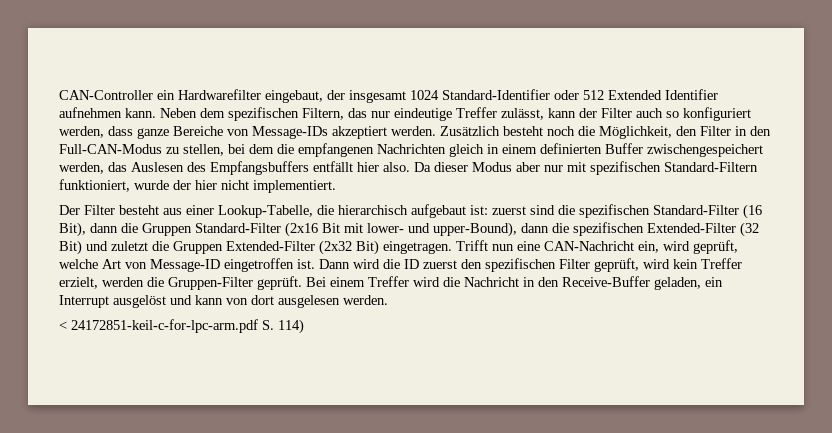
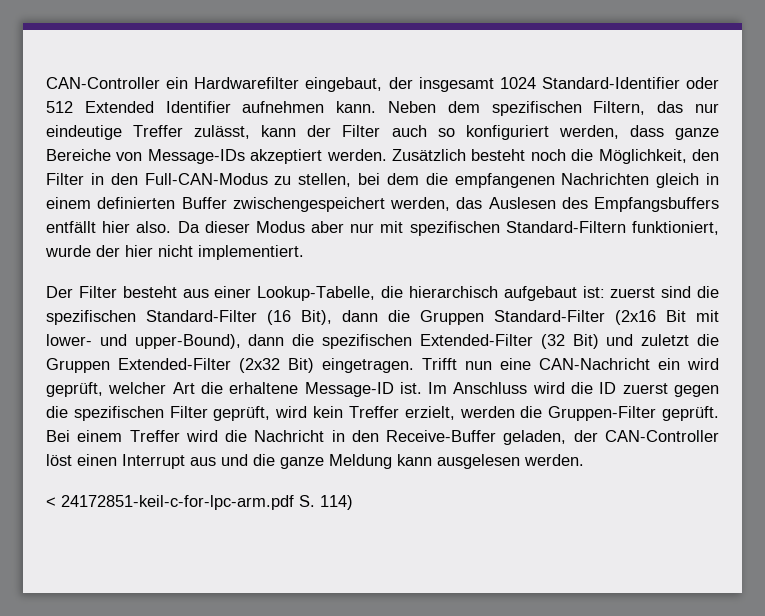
- Trifft nun eine CAN-Nachricht ein, wird geprüft, welche Art von Message-ID eingetroffen ist. Dann wird die ID zuerst den spezifischen Filter geprüft, wird kein Treffer erzielt, werden die Gruppen-Filter geprüft.
+ Trifft nun eine CAN-Nachricht ein wird geprüft, welcher Art die erhaltene Message-ID ist. Im Anschluss wird die ID zuerst gegen die spezifischen Filter geprüft, wird kein Treffer erzielt, werden die Gruppen-Filter geprüft.
- Bei einem Treffer wird die Nachricht in den Receive-Buffer geladen, ein Interrupt ausgelöst und kann von dort ausgelesen werden.
+ Bei einem Treffer wird die Nachricht in den Receive-Buffer geladen, der CAN-Controller löst einen Interrupt aus und die ganze Meldung kann ausgelesen werden.

